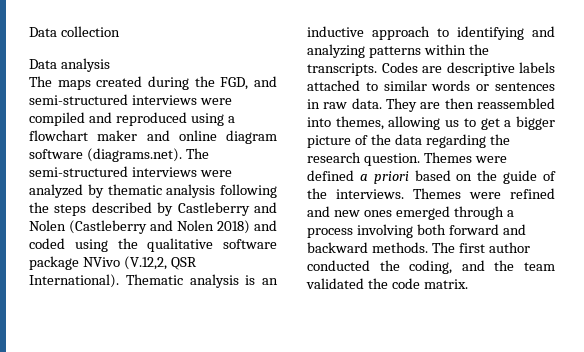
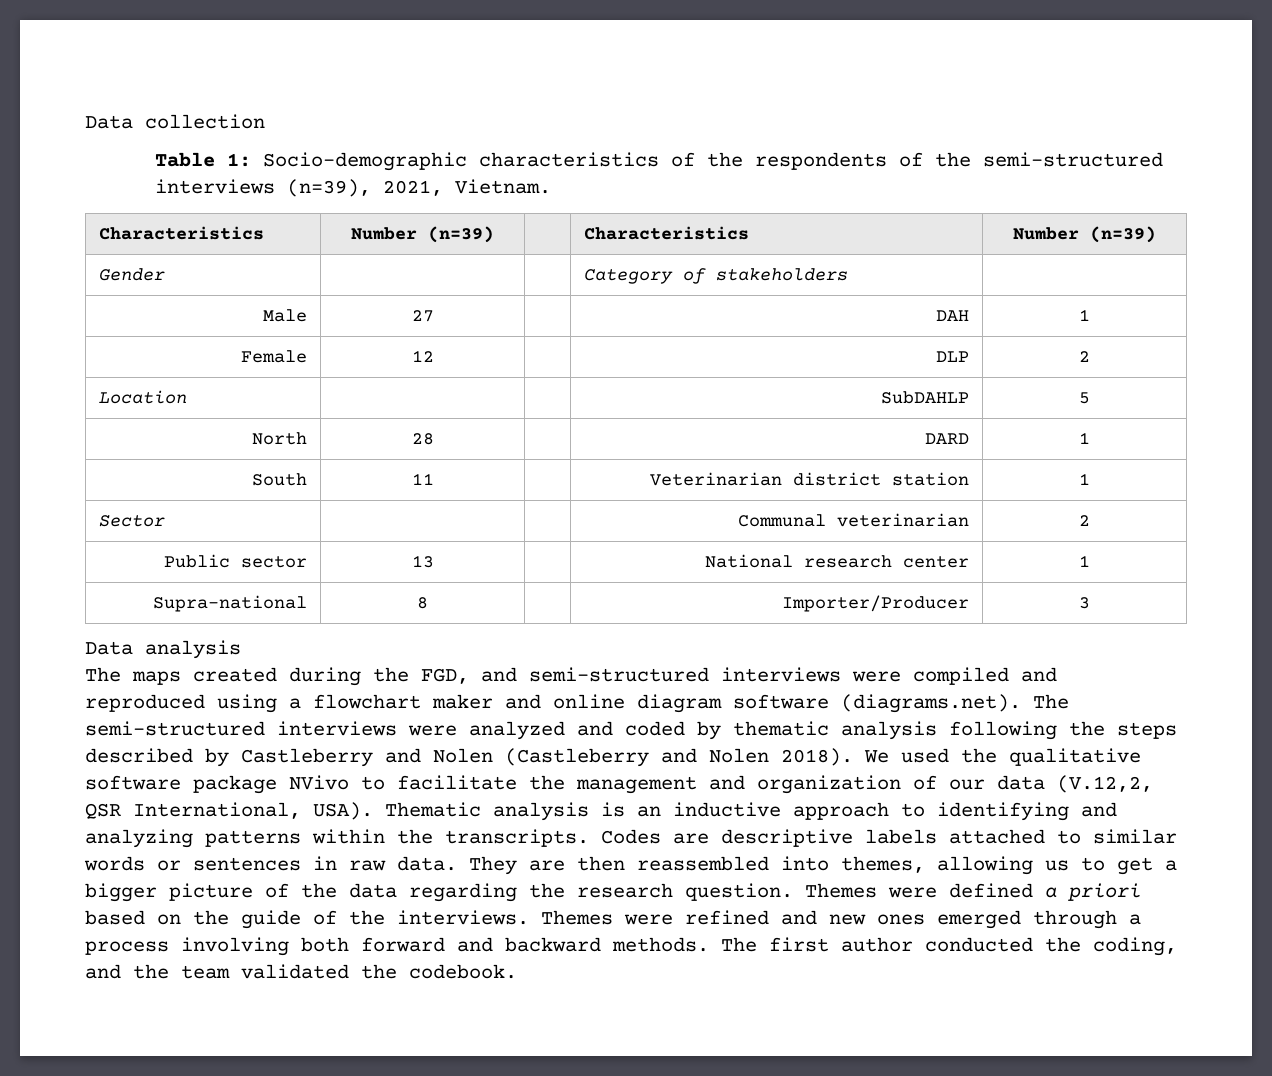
+ Table 1: Socio-demographic characteristics of the respondents of the semi-structured interviews (n=39), 2021, Vietnam.
+ Characteristics | Number (n=39) | | Characteristics | Number (n=39)
+ Gender | | | Category of stakeholders |
+ Male | 27 | | DAH | 1
+ Female | 12 | | DLP | 2
+ Location | | | SubDAHLP | 5
+ North | 28 | | DARD | 1
+ South | 11 | | Veterinarian district station | 1
+ Sector | | | Communal veterinarian | 2
+ Public sector | 13 | | National research center | 1
+ Supra-national | 8 | | Importer/Producer | 3
- The maps created during the FGD, and semi-structured interviews were compiled and reproduced using a flowchart maker and online diagram software (diagrams.net). The semi-structured interviews were analyzed by thematic analysis following the steps described by Castleberry and Nolen (Castleberry and Nolen 2018) and coded using the qualitative software package NVivo (V.12,2, QSR International).
+ The maps created during the FGD, and semi-structured interviews were compiled and reproduced using a flowchart maker and online diagram software (diagrams.net). The semi-structured interviews were analyzed and coded by thematic analysis following the steps described by Castleberry and Nolen (Castleberry and Nolen 2018). We used the qualitative software package NVivo to facilitate the management and organization of our data (V.12,2, QSR International, USA).
- The first author conducted the coding, and the team validated the code matrix.
+ The first author conducted the coding, and the team validated the codebook.

